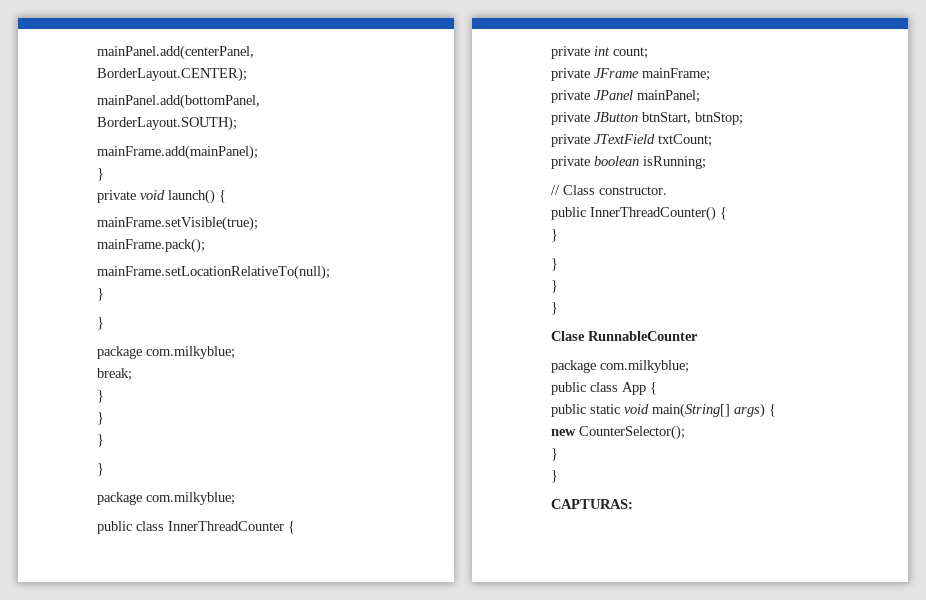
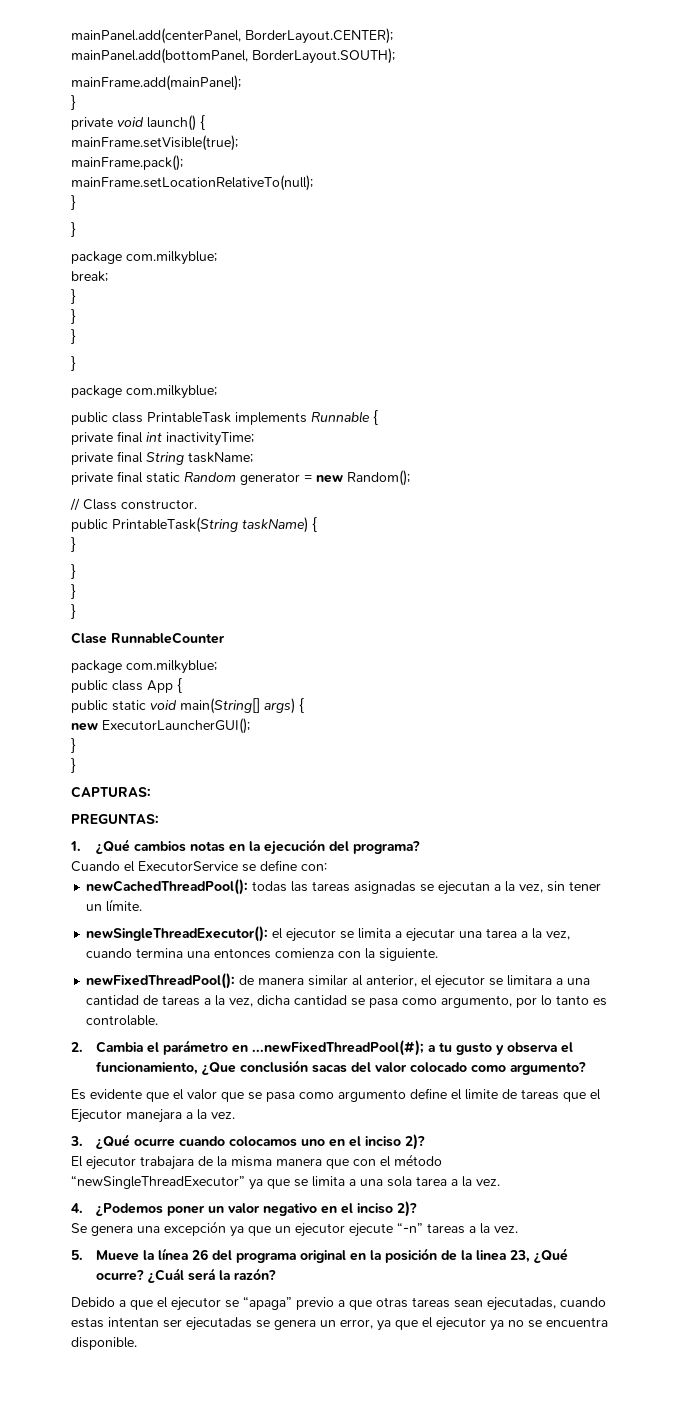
- public class InnerThreadCounter {
+ public class PrintableTask implements Runnable {
- private int count;
- private JFrame mainFrame;
- private JPanel mainPanel;
- private JButton btnStart, btnStop;
- private JTextField txtCount;
- private boolean isRunning;
+ private final int inactivityTime;
+ private final String taskName;
+ private final static Random generator = new Random();
- public InnerThreadCounter() {
+ public PrintableTask(String taskName) {
- new CounterSelector();
+ new ExecutorLauncherGUI();
+ PREGUNTAS:
+ 1. ¿Qué cambios notas en la ejecución del programa?
+ Cuando el ExecutorService se define con:
+ newCachedThreadPool(): todas las tareas asignadas se ejecutan a la vez, sin tener un límite.
+ newSingleThreadExecutor(): el ejecutor se limita a ejecutar una tarea a la vez, cuando termina una entonces comienza con la siguiente.
+ newFixedThreadPool(): de manera similar al anterior, el ejecutor se limitara a una cantidad de tareas a la vez, dicha cantidad se pasa como argumento, por lo tanto es controlable.
+ 2. Cambia el parámetro en ...newFixedThreadPool(#); a tu gusto y observa el funcionamiento, ¿Que conclusión sacas del valor colocado como argumento?
+ Es evidente que el valor que se pasa como argumento define el limite de tareas que el Ejecutor manejara a la vez.
+ 3. ¿Qué ocurre cuando colocamos uno en el inciso 2)?
+ El ejecutor trabajara de la misma manera que con el método “newSingleThreadExecutor” ya que se limita a una sola tarea a la vez.
+ 4. ¿Podemos poner un valor negativo en el inciso 2)?
+ Se genera una excepción ya que un ejecutor ejecute “-n” tareas a la vez.
+ 5. Mueve la línea 26 del programa original en la posición de la linea 23, ¿Qué ocurre? ¿Cuál será la razón?
+ Debido a que el ejecutor se “apaga” previo a que otras tareas sean ejecutadas, cuando estas intentan ser ejecutadas se genera un error, ya que el ejecutor ya no se encuentra disponible.

